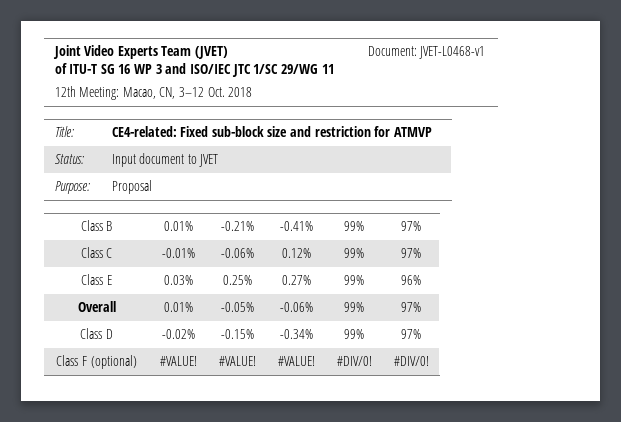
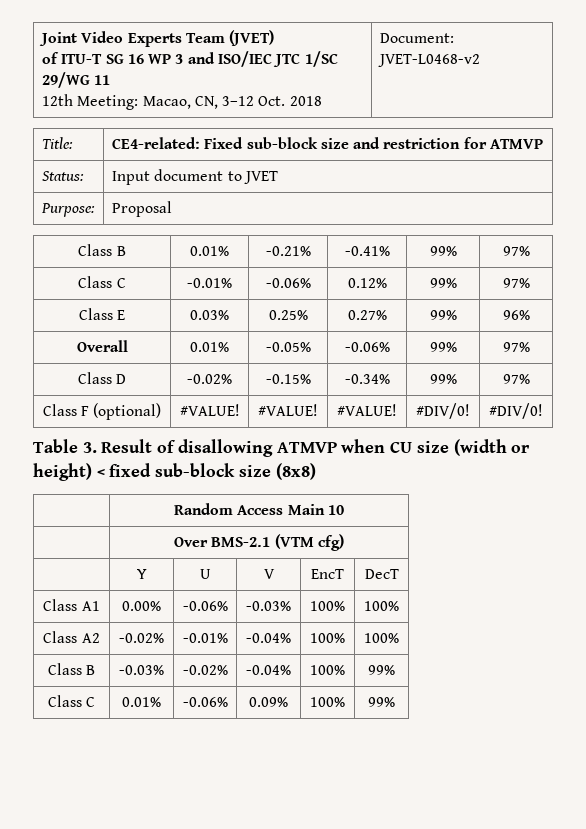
  Joint Video Experts Team (JVET)
  of ITU-T SG 16 WP 3 and ISO/IEC JTC 1/SC 29/WG 11
- 12th Meeting: Macao, CN, 3–12 Oct. 2018 | Document: JVET-L0468-v1
+ 12th Meeting: Macao, CN, 3–12 Oct. 2018 | Document: JVET-L0468-v2
+ Table 3. Result of disallowing ATMVP when CU size (width or height) < fixed sub-block size (8x8)
+ | Random Access Main 10
+ | Over BMS-2.1 (VTM cfg)
+ | Y | U | V | EncT | DecT
+ Class A1 | 0.00% | -0.06% | -0.03% | 100% | 100%
+ Class A2 | -0.02% | -0.01% | -0.04% | 100% | 100%
+ Class B | -0.03% | -0.02% | -0.04% | 100% | 99%
+ Class C | 0.01% | -0.06% | 0.09% | 100% | 99%

